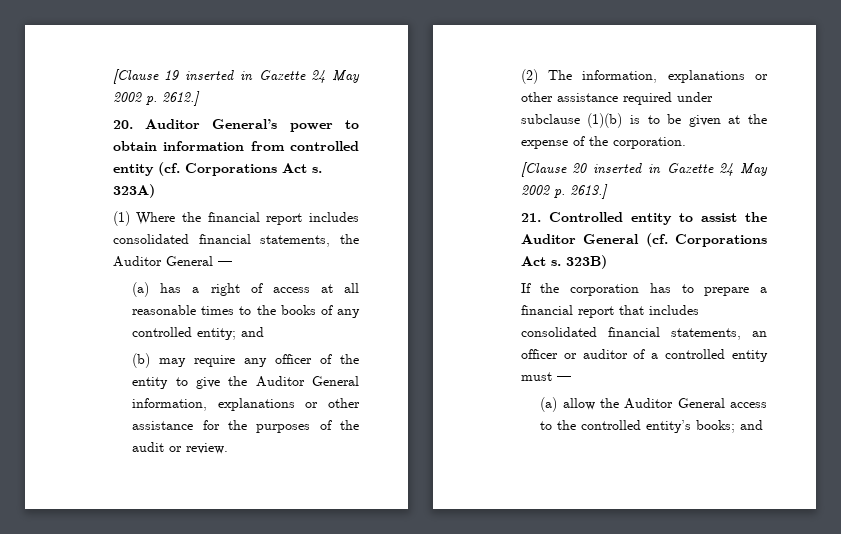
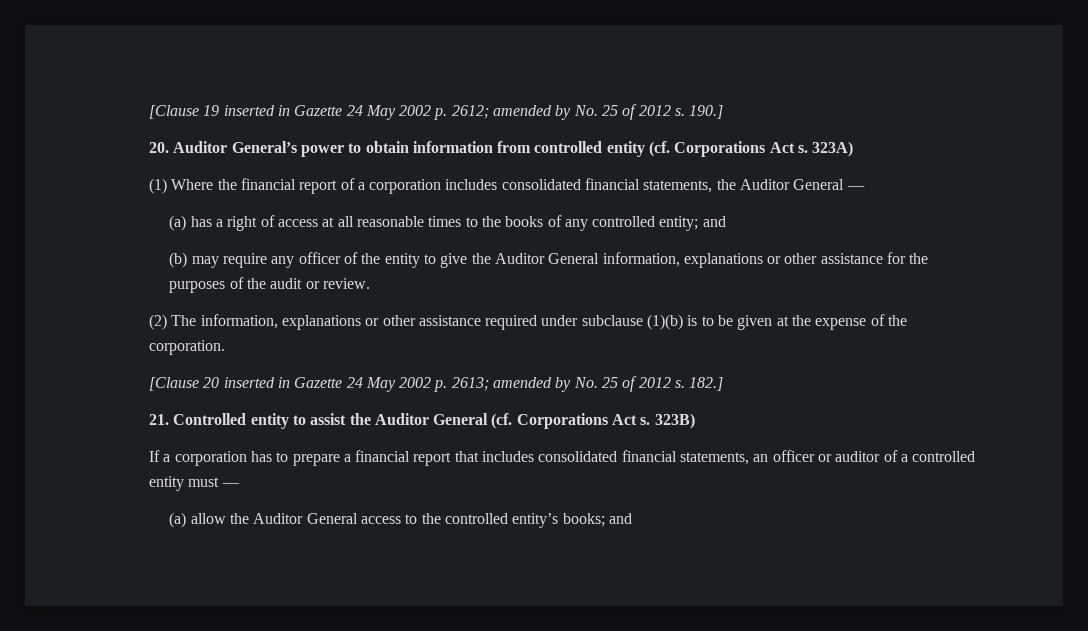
- [Clause 19 inserted in Gazette 24 May 2002 p. 2612.]
+ [Clause 19 inserted in Gazette 24 May 2002 p. 2612; amended by No. 25 of 2012 s. 190.]
- (1) Where the financial report includes consolidated financial statements, the Auditor General —
+ (1) Where the financial report of a corporation includes consolidated financial statements, the Auditor General —
- [Clause 20 inserted in Gazette 24 May 2002 p. 2613.]
+ [Clause 20 inserted in Gazette 24 May 2002 p. 2613; amended by No. 25 of 2012 s. 182.]
- If the corporation has to prepare a financial report that includes consolidated financial statements, an officer or auditor of a controlled entity must —
+ If a corporation has to prepare a financial report that includes consolidated financial statements, an officer or auditor of a controlled entity must —

